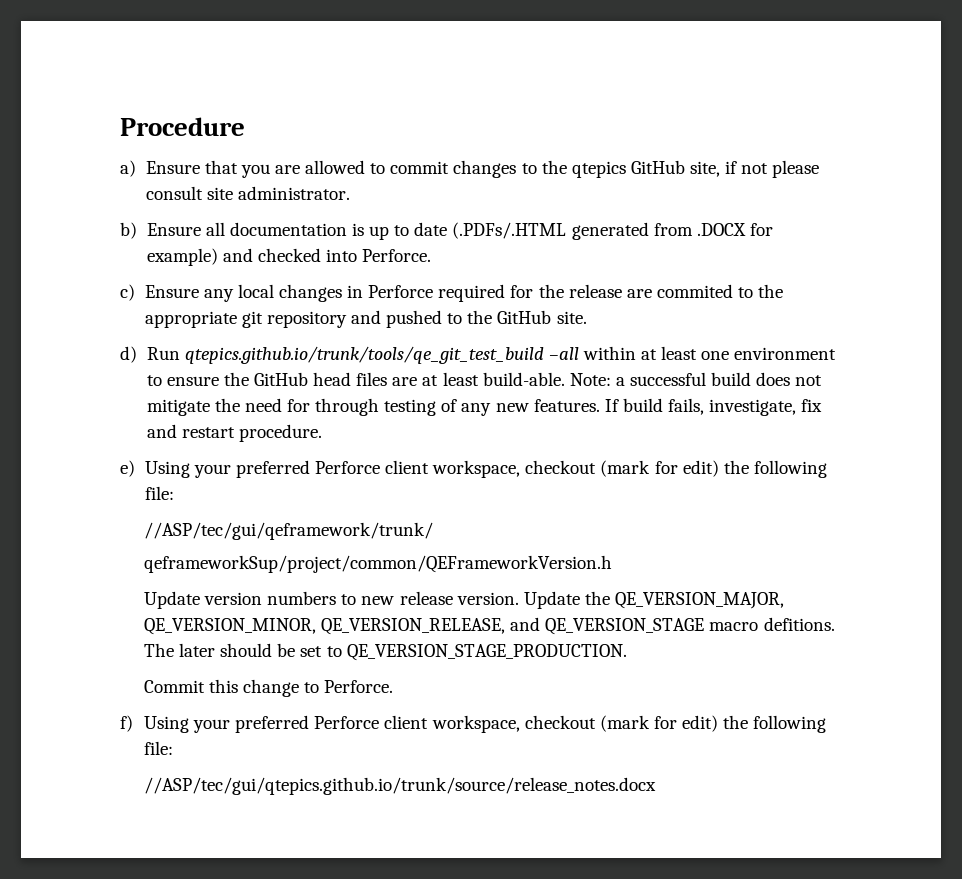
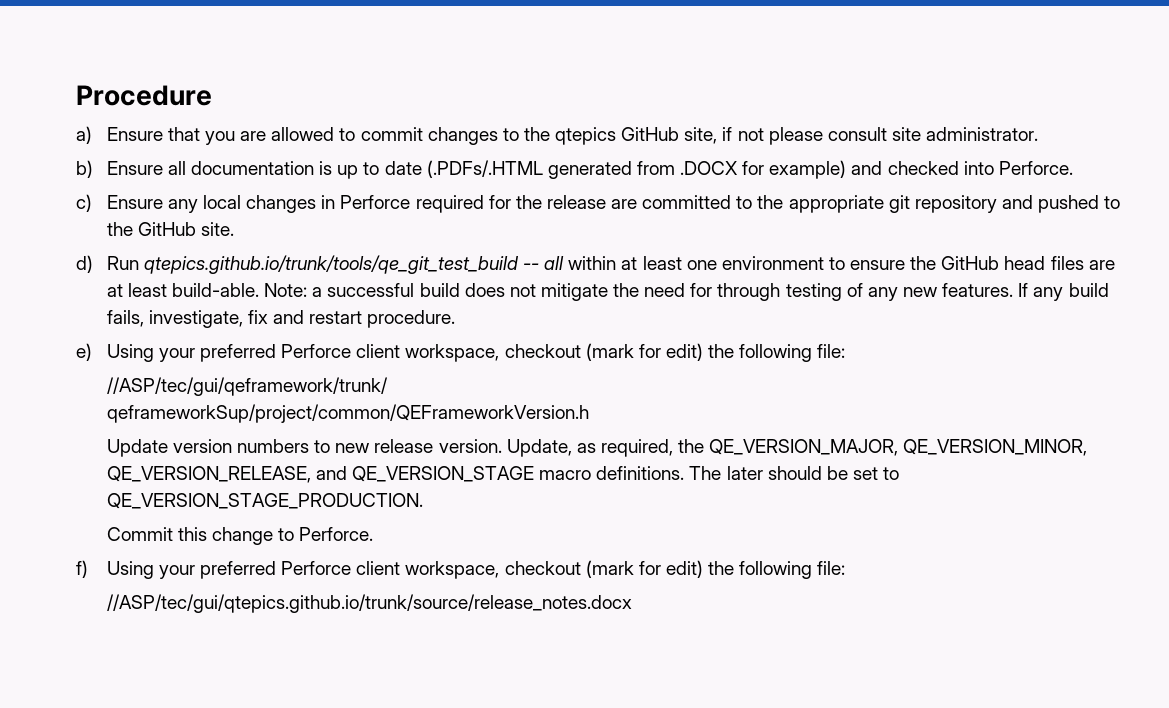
- c) Ensure any local changes in Perforce required for the release are commited to the appropriate git repository and pushed to the GitHub site.
+ c) Ensure any local changes in Perforce required for the release are committed to the appropriate git repository and pushed to the GitHub site.
- d) Run qtepics.github.io/trunk/tools/qe_git_test_build –all within at least one environment to ensure the GitHub head files are at least build-able.
+ d) Run qtepics.github.io/trunk/tools/qe_git_test_build -- all within at least one environment to ensure the GitHub head files are at least build-able.
- If build fails, investigate, fix and restart procedure.
+ If any build fails, investigate, fix and restart procedure.
- Update the QE_VERSION_MAJOR, QE_VERSION_MINOR, QE_VERSION_RELEASE, and QE_VERSION_STAGE macro defitions.
+ Update, as required, the QE_VERSION_MAJOR, QE_VERSION_MINOR, QE_VERSION_RELEASE, and QE_VERSION_STAGE macro definitions.

